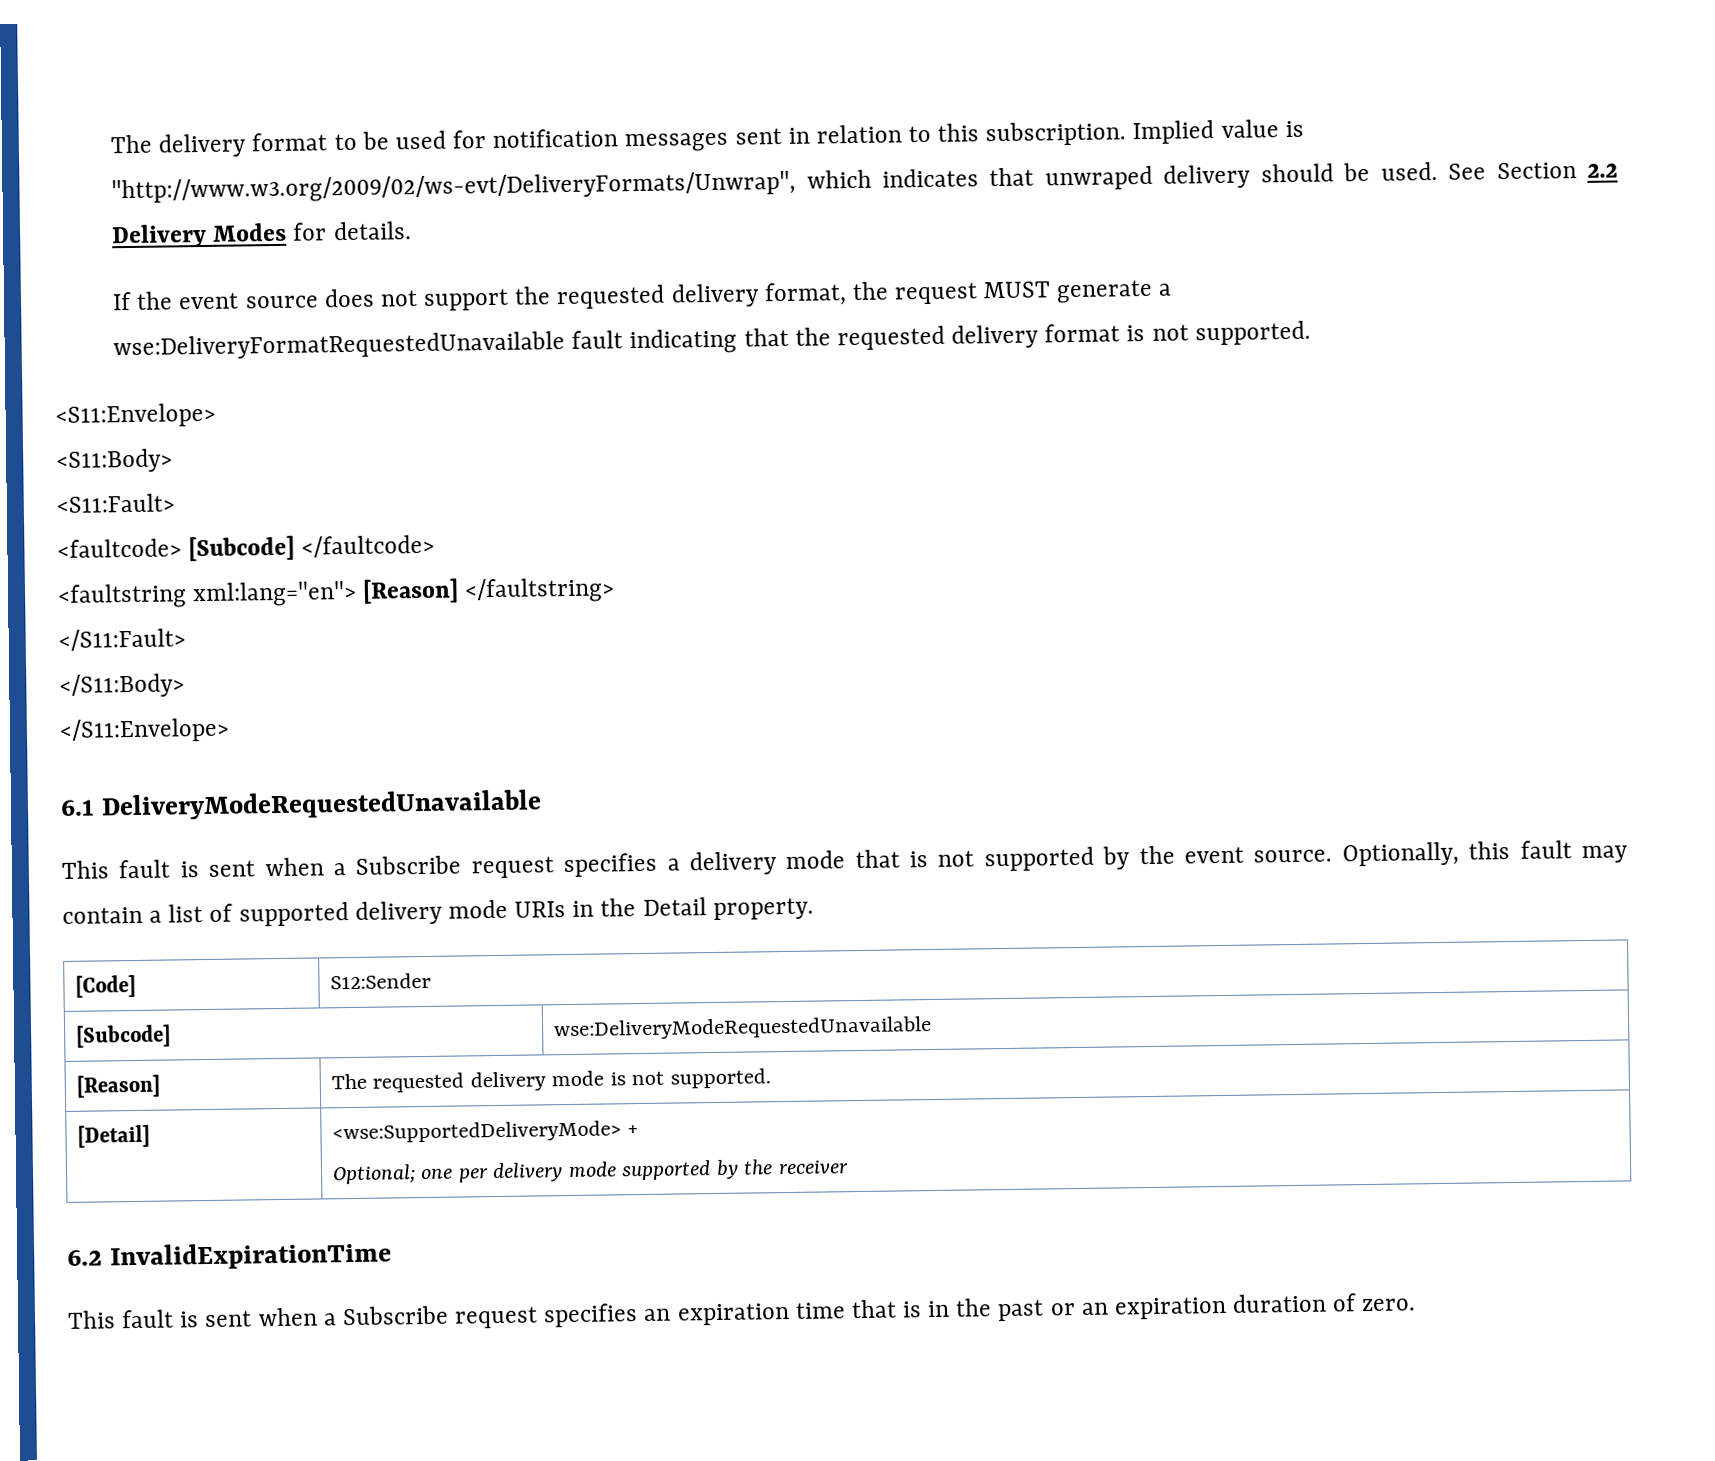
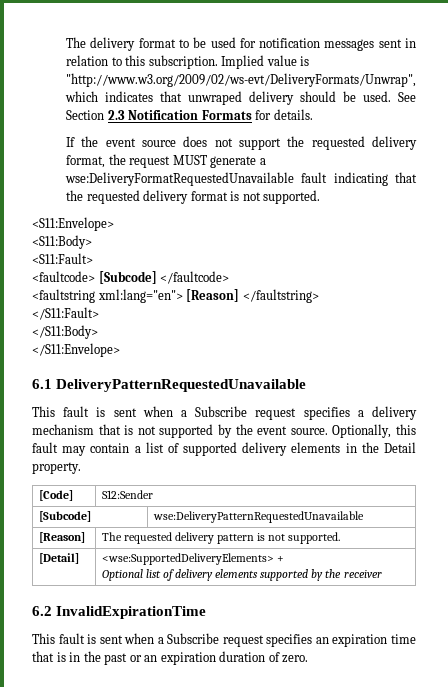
- See Section 2.2 Delivery Modes for details.
+ See Section 2.3 Notification Formats for details.
- 6.1 DeliveryModeRequestedUnavailable
+ 6.1 DeliveryPatternRequestedUnavailable
- This fault is sent when a Subscribe request specifies a delivery mode that is not supported by the event source.
+ This fault is sent when a Subscribe request specifies a delivery mechanism that is not supported by the event source.
- Optionally, this fault may contain a list of supported delivery mode URIs in the Detail property.
+ Optionally, this fault may contain a list of supported delivery elements in the Detail property.
- [Subcode] | wse:DeliveryModeRequestedUnavailable
+ [Subcode] | wse:DeliveryPatternRequestedUnavailable
- [Reason] | The requested delivery mode is not supported.
+ [Reason] | The requested delivery pattern is not supported.
- [Detail] | <wse:SupportedDeliveryMode> +
- Optional; one per delivery mode supported by the receiver
+ [Detail] | <wse:SupportedDeliveryElements> +
+ Optional list of delivery elements supported by the receiver

